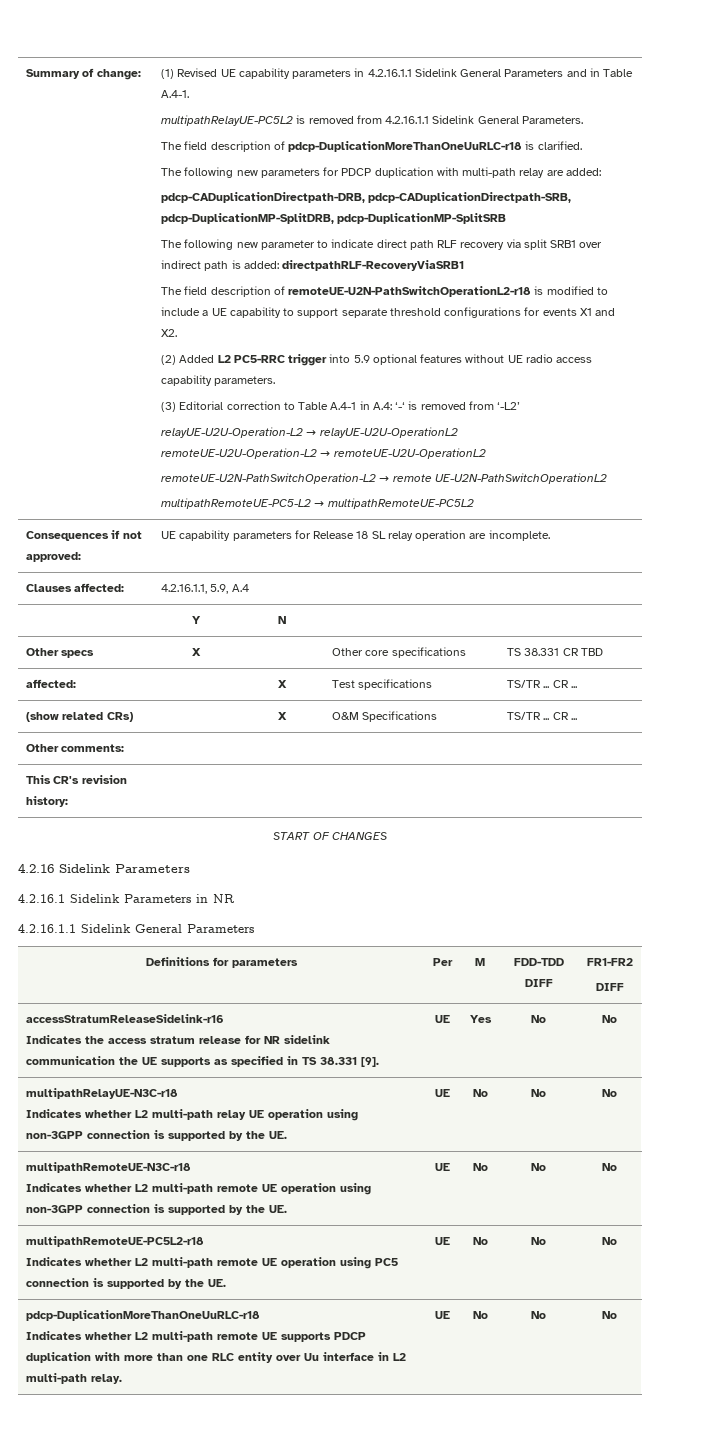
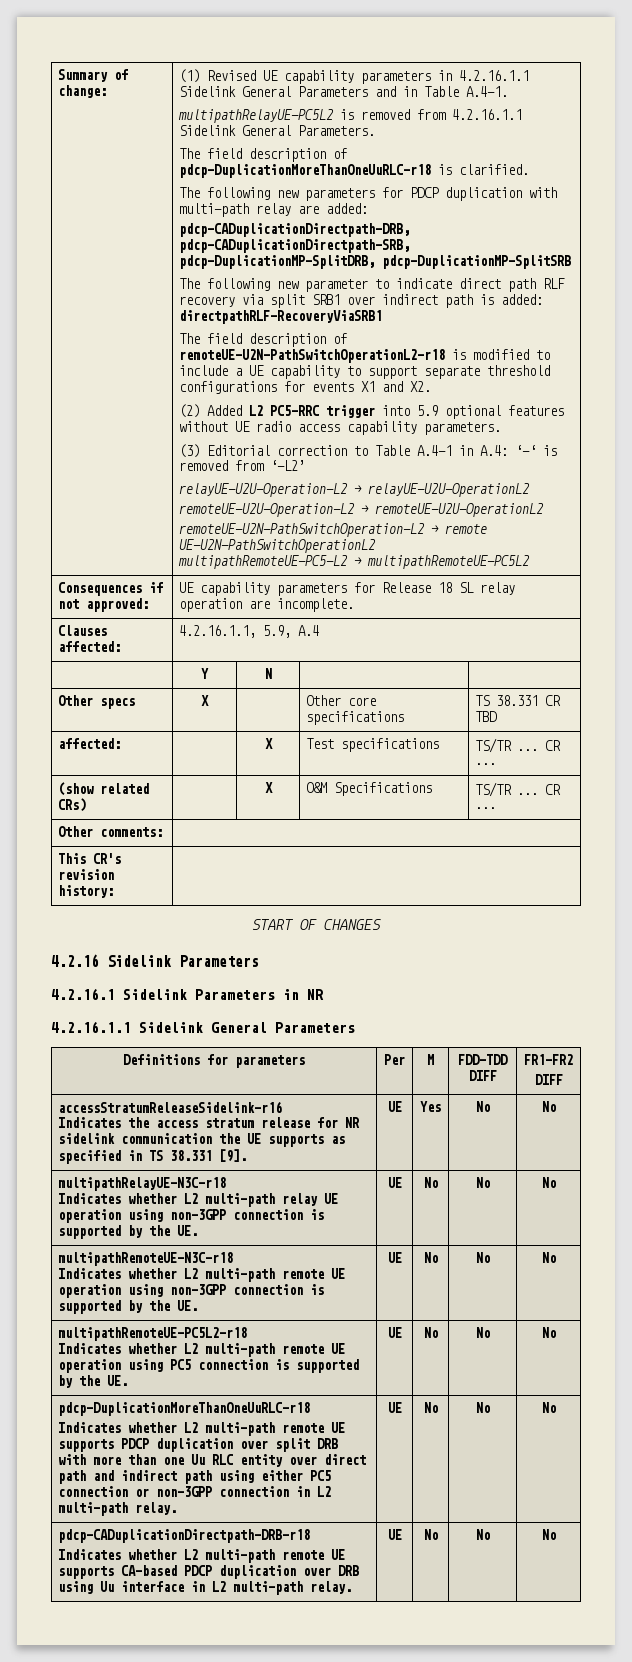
- Indicates whether L2 multi-path remote UE supports PDCP duplication with more than one RLC entity over Uu interface in L2 multi-path relay. | UE | No | No | No
+ Indicates whether L2 multi-path remote UE supports PDCP duplication over split DRB with more than one Uu RLC entity over direct path and indirect path using either PC5 connection or non-3GPP connection in L2 multi-path relay. | UE | No | No | No
+ pdcp-CADuplicationDirectpath-DRB-r18
+ Indicates whether L2 multi-path remote UE supports CA-based PDCP duplication over DRB using Uu interface in L2 multi-path relay. | UE | No | No | No

